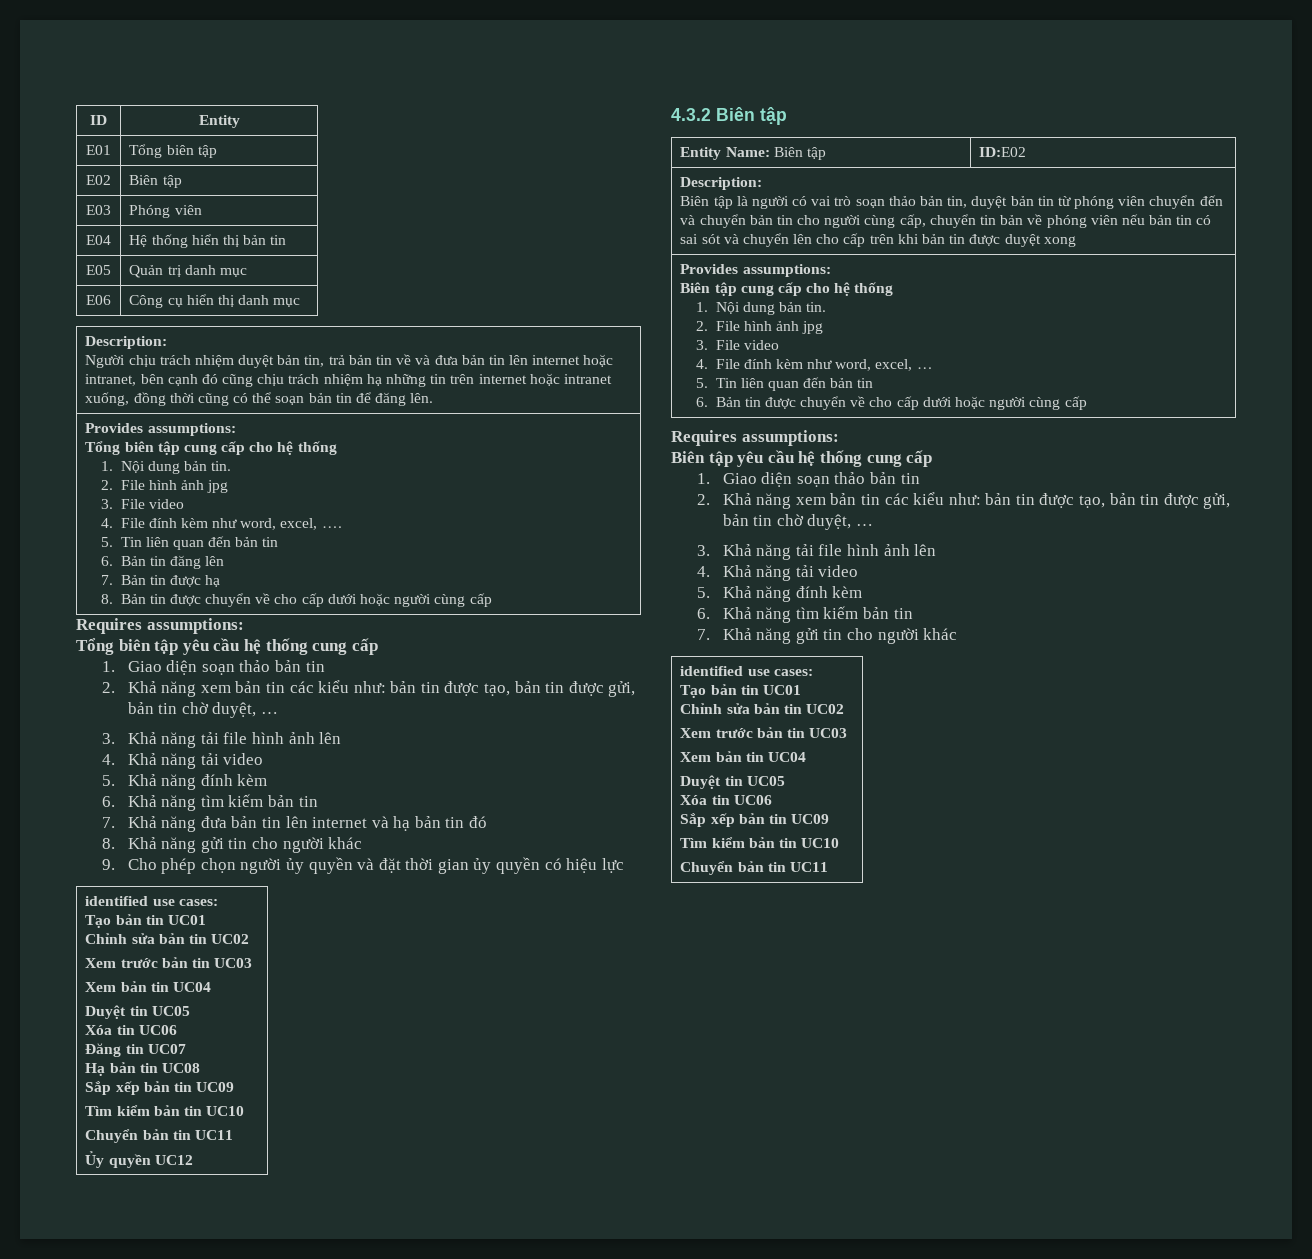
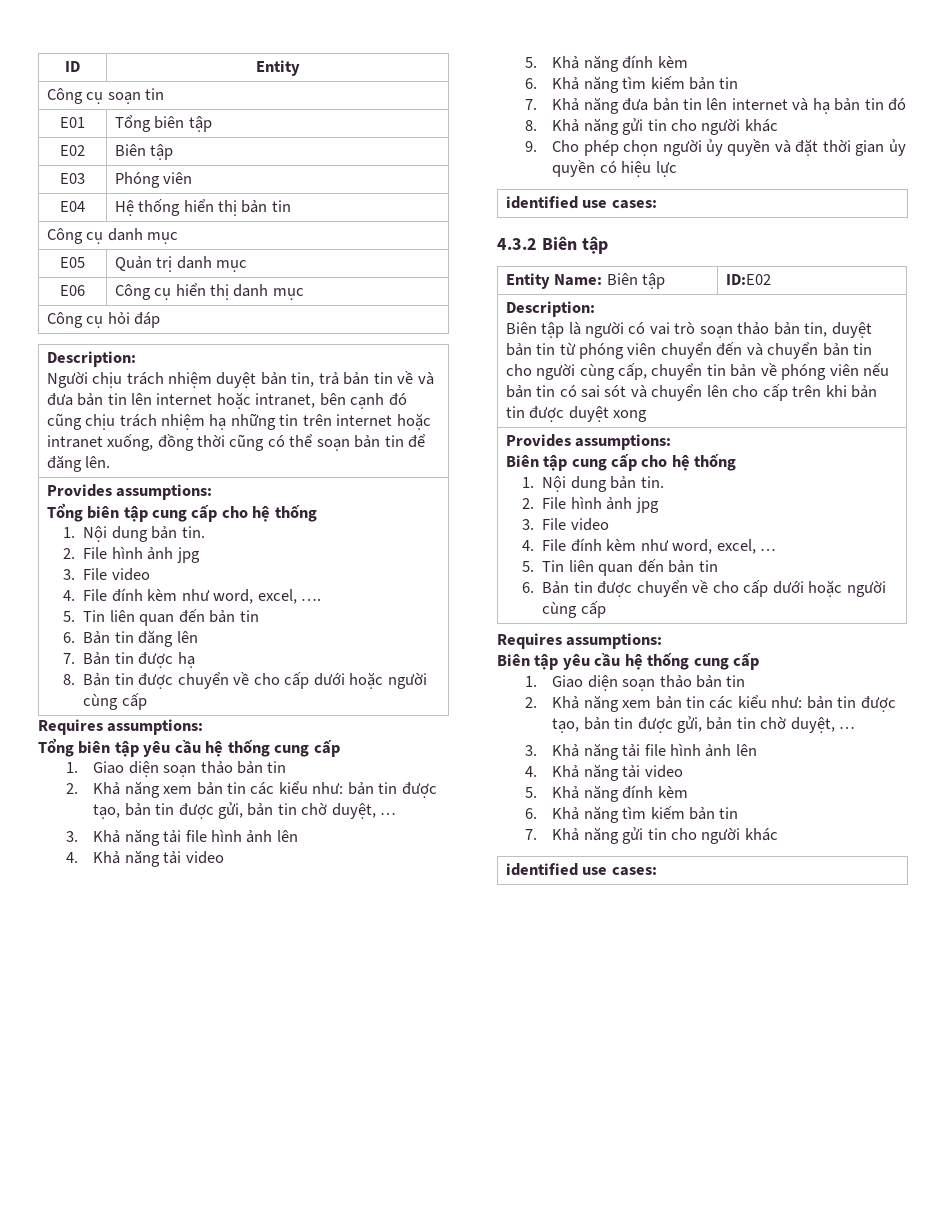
+ Công cụ soạn tin
+ Công cụ danh mục
+ Công cụ hỏi đáp
  9. Cho phép chọn người ủy quyền và đặt thời gian ủy quyền có hiệu lực
  identified use cases:
- Tạo bản tin UC01
- Chỉnh sửa bản tin UC02
- Xem trước bản tin UC03
- Xem bản tin UC04
- Duyệt tin UC05
- Xóa tin UC06
- Đăng tin UC07
- Hạ bản tin UC08
- Sắp xếp bản tin UC09
- Tìm kiểm bản tin UC10
- Chuyển bản tin UC11
- Ủy quyền UC12
  7. Khả năng gửi tin cho người khác
  identified use cases:
- Tạo bản tin UC01
- Chỉnh sửa bản tin UC02
- Xem trước bản tin UC03
- Xem bản tin UC04
- Duyệt tin UC05
- Xóa tin UC06
- Sắp xếp bản tin UC09
- Tìm kiểm bản tin UC10
- Chuyển bản tin UC11

